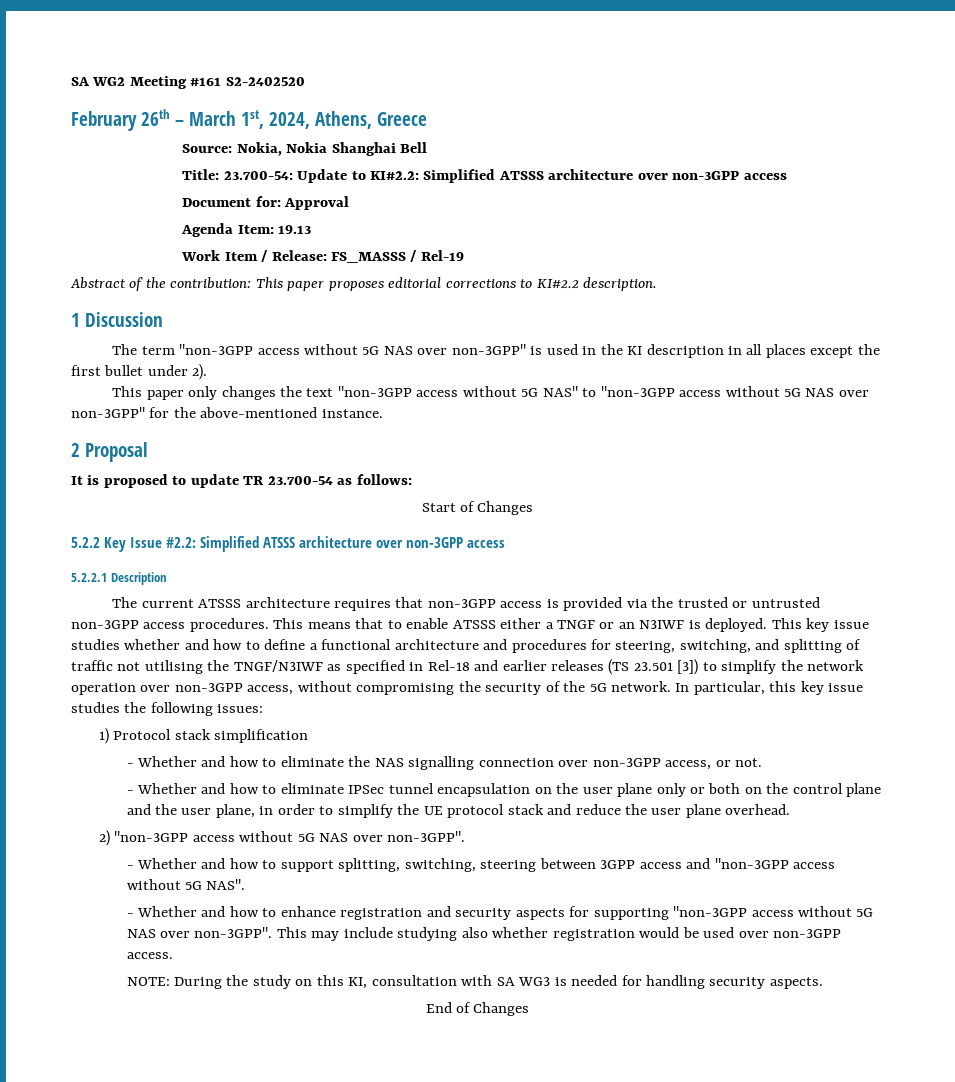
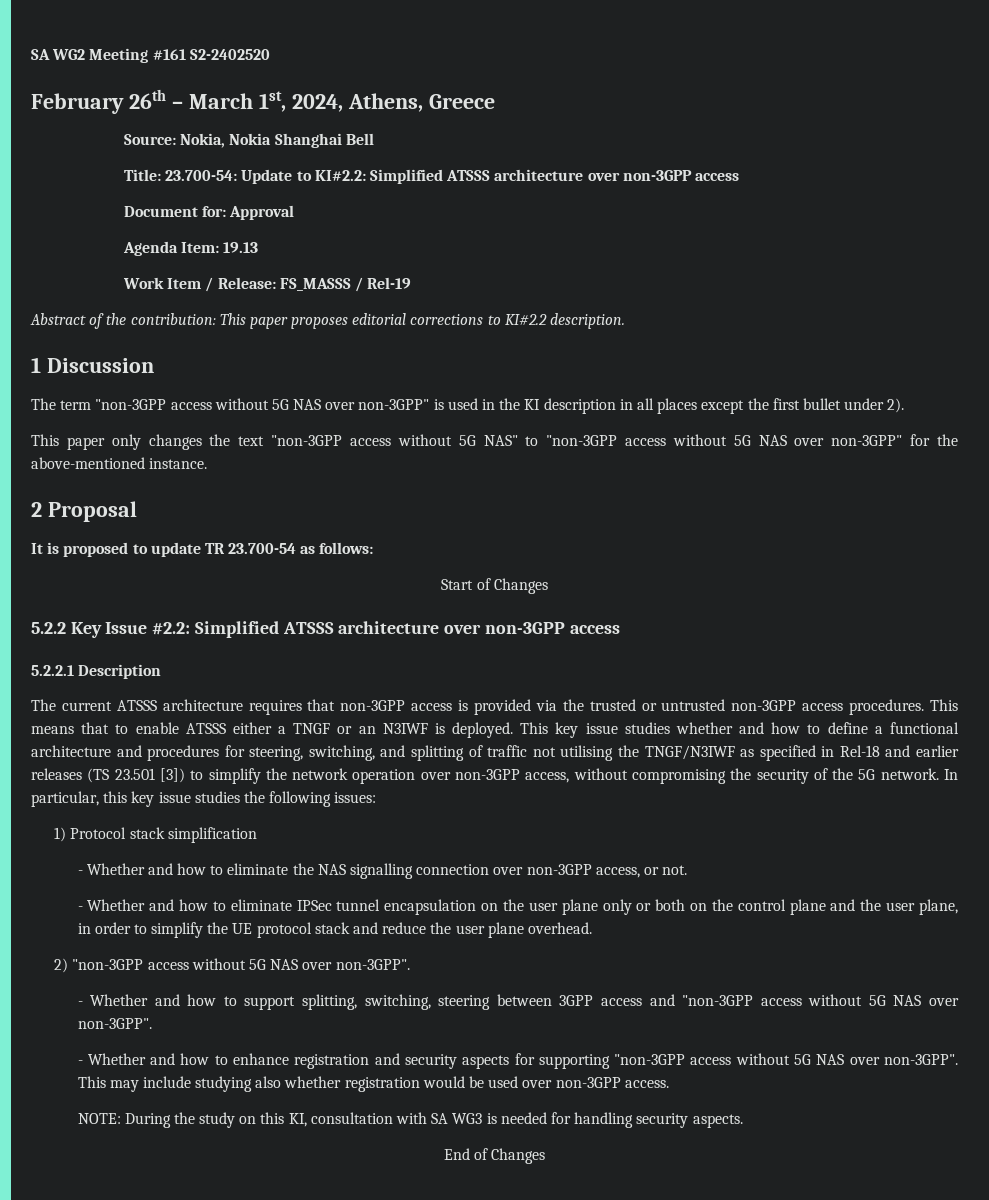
- - Whether and how to support splitting, switching, steering between 3GPP access and "non-3GPP access without 5G NAS".
+ - Whether and how to support splitting, switching, steering between 3GPP access and "non-3GPP access without 5G NAS over non-3GPP".

